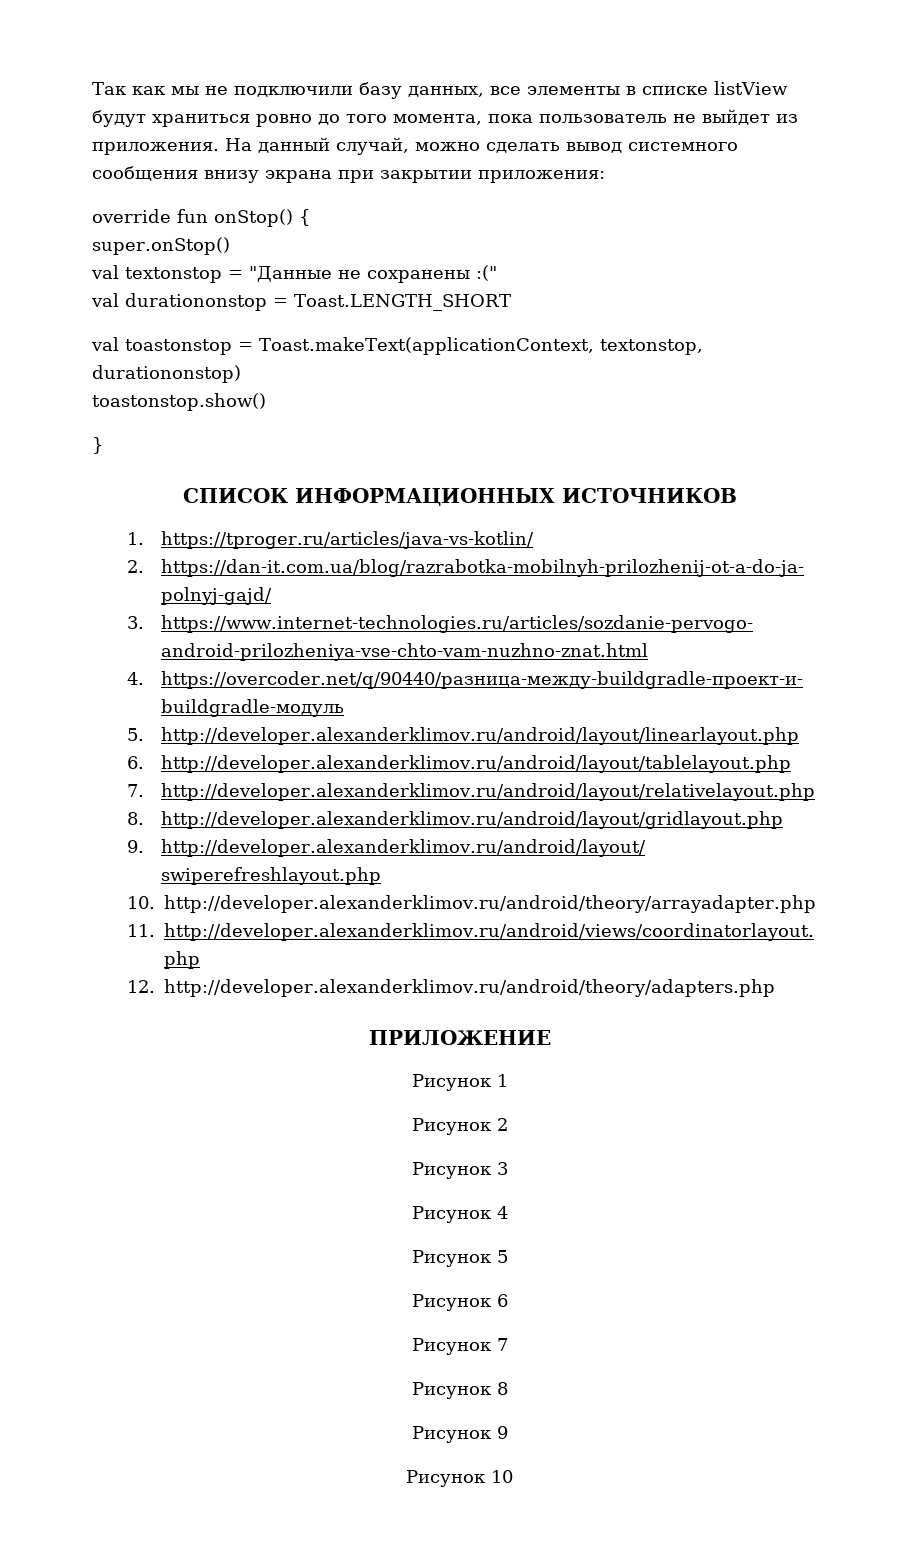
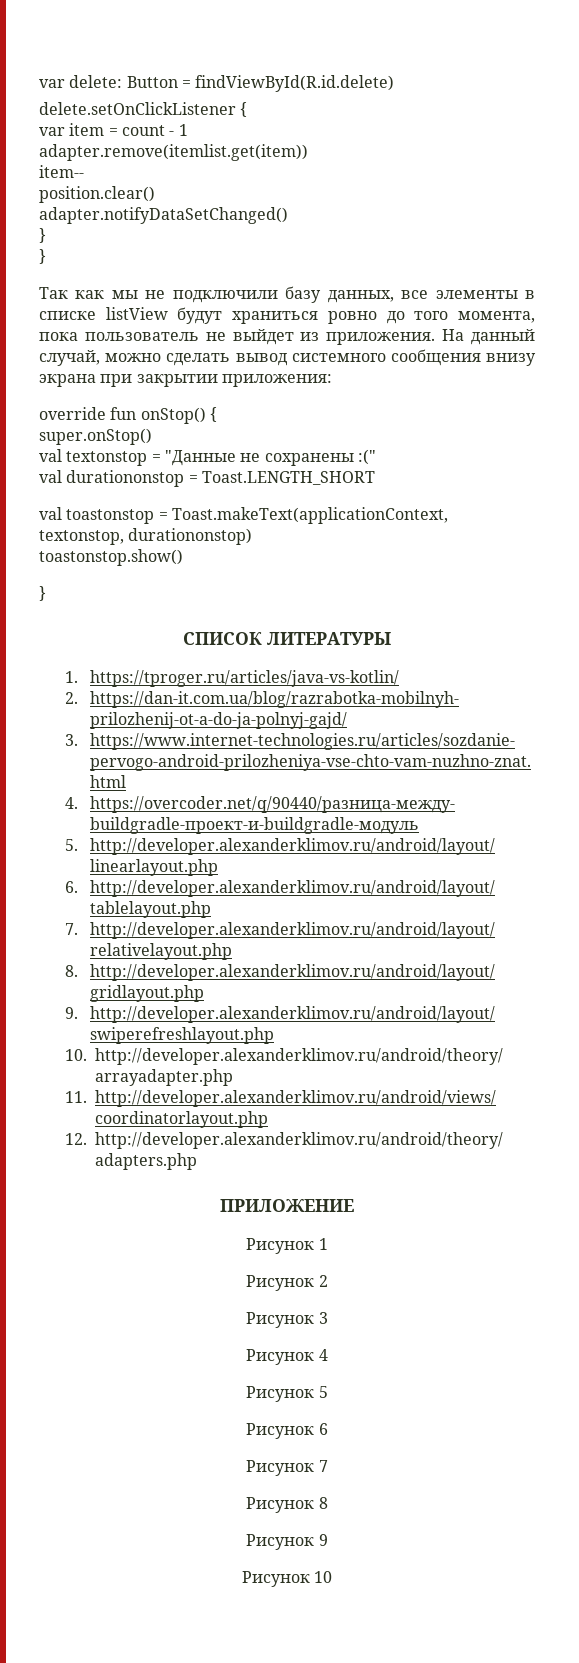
+ var delete: Button = findViewById(R.id.delete)
+ delete.setOnClickListener {
+ var item = count - 1
+ adapter.remove(itemlist.get(item))
+ item--
+ position.clear()
+ adapter.notifyDataSetChanged()
+ }
+ }
- СПИСОК ИНФОРМАЦИОННЫХ ИСТОЧНИКОВ
+ СПИСОК ЛИТЕРАТУРЫ

